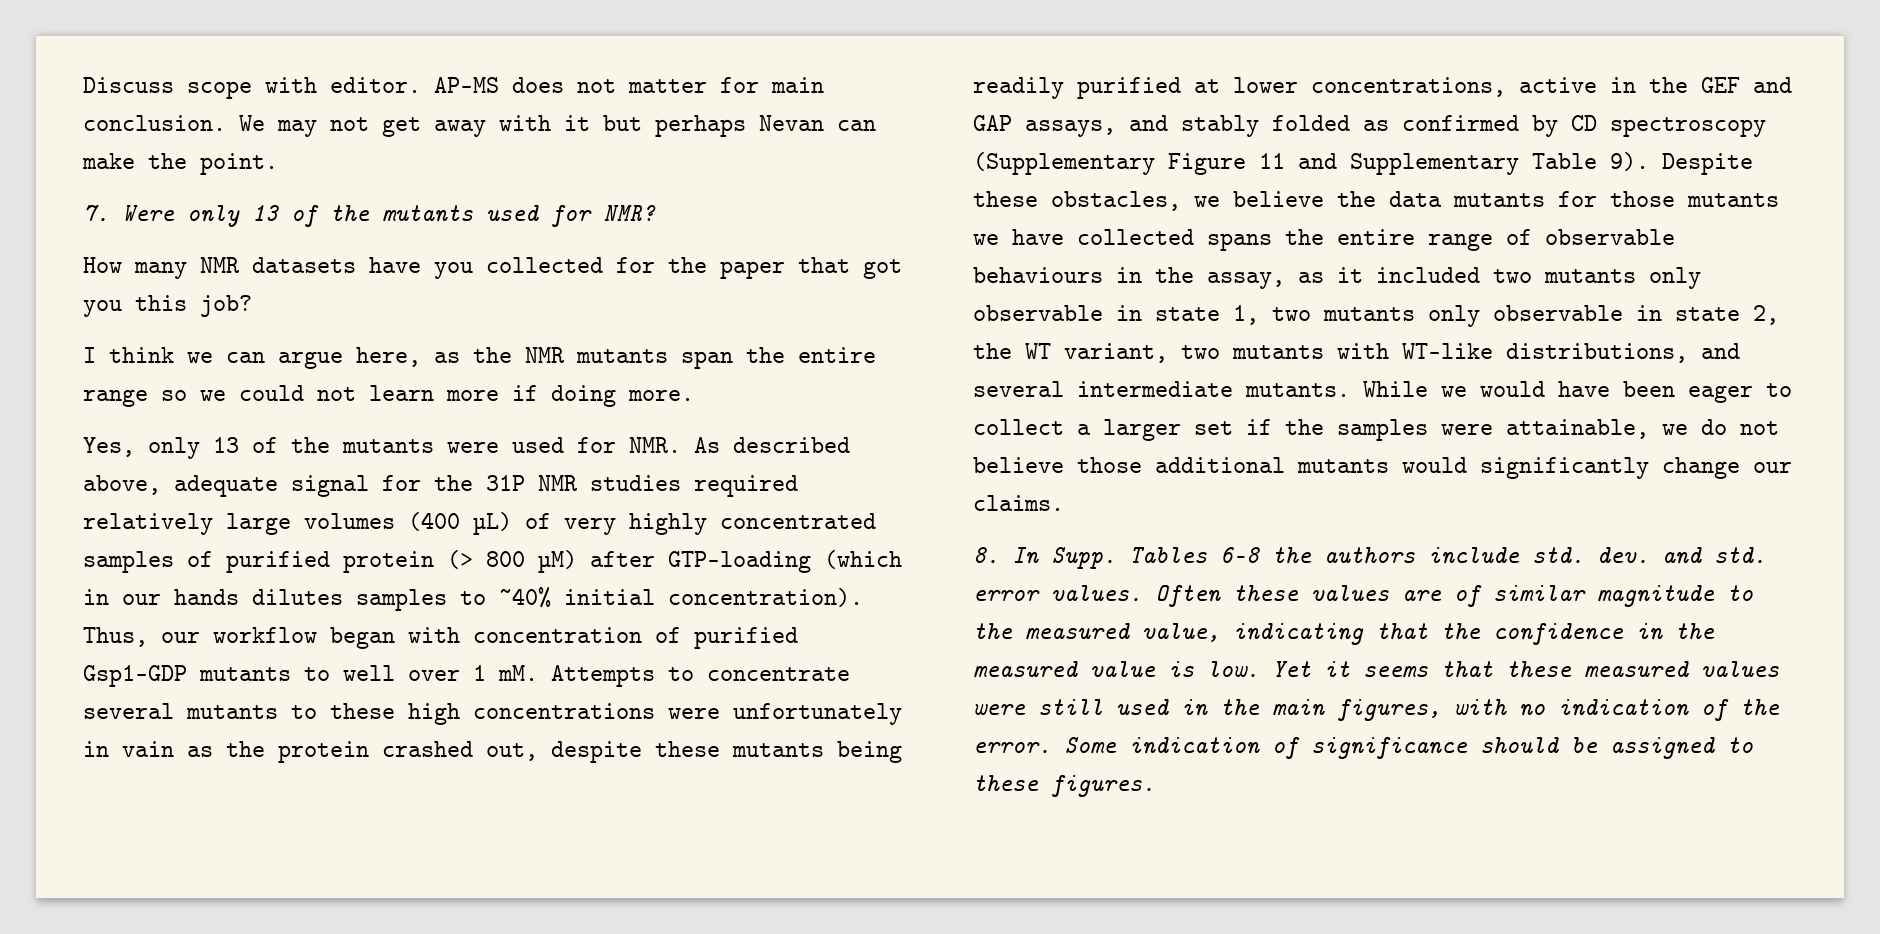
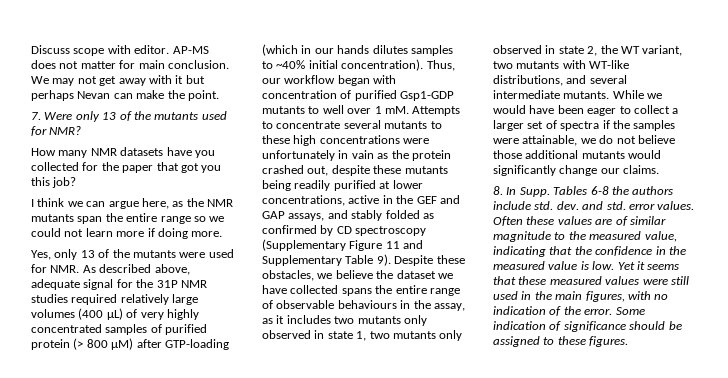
- Despite these obstacles, we believe the data mutants for those mutants we have collected spans the entire range of observable behaviours in the assay, as it included two mutants only observable in state 1, two mutants only observable in state 2, the WT variant, two mutants with WT-like distributions, and several intermediate mutants.
+ Despite these obstacles, we believe the dataset we have collected spans the entire range of observable behaviours in the assay, as it includes two mutants only observed in state 1, two mutants only observed in state 2, the WT variant, two mutants with WT-like distributions, and several intermediate mutants.
- While we would have been eager to collect a larger set if the samples were attainable, we do not believe those additional mutants would significantly change our claims.
+ While we would have been eager to collect a larger set of spectra if the samples were attainable, we do not believe those additional mutants would significantly change our claims.

